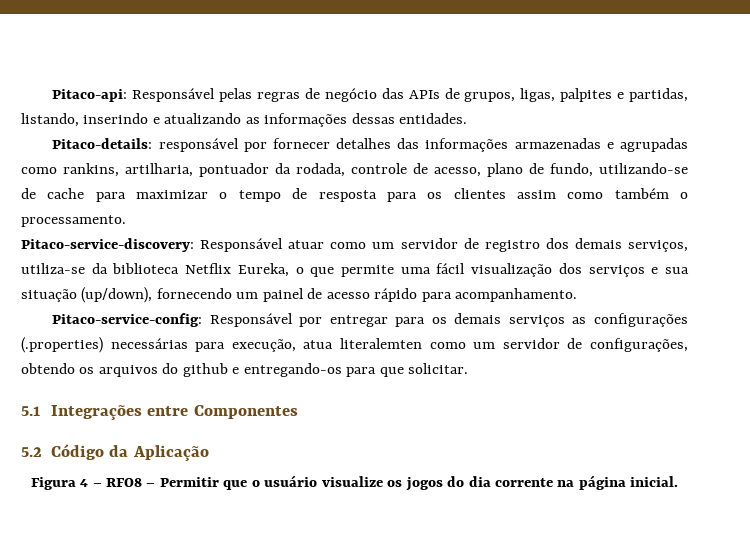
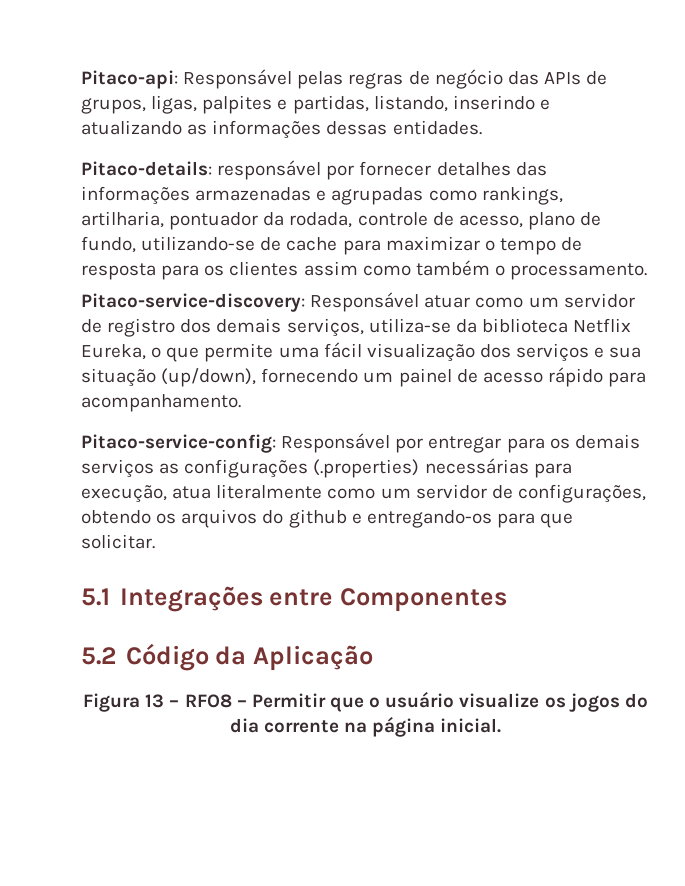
- Pitaco-details: responsável por fornecer detalhes das informações armazenadas e agrupadas como rankins, artilharia, pontuador da rodada, controle de acesso, plano de fundo, utilizando-se de cache para maximizar o tempo de resposta para os clientes assim como também o processamento.
+ Pitaco-details: responsável por fornecer detalhes das informações armazenadas e agrupadas como rankings, artilharia, pontuador da rodada, controle de acesso, plano de fundo, utilizando-se de cache para maximizar o tempo de resposta para os clientes assim como também o processamento.
- Pitaco-service-config: Responsável por entregar para os demais serviços as configurações (.properties) necessárias para execução, atua literalemten como um servidor de configurações, obtendo os arquivos do github e entregando-os para que solicitar.
+ Pitaco-service-config: Responsável por entregar para os demais serviços as configurações (.properties) necessárias para execução, atua literalmente como um servidor de configurações, obtendo os arquivos do github e entregando-os para que solicitar.
- Figura 4 – RFO8 – Permitir que o usuário visualize os jogos do dia corrente na página inicial.
+ Figura 13 – RFO8 – Permitir que o usuário visualize os jogos do dia corrente na página inicial.

